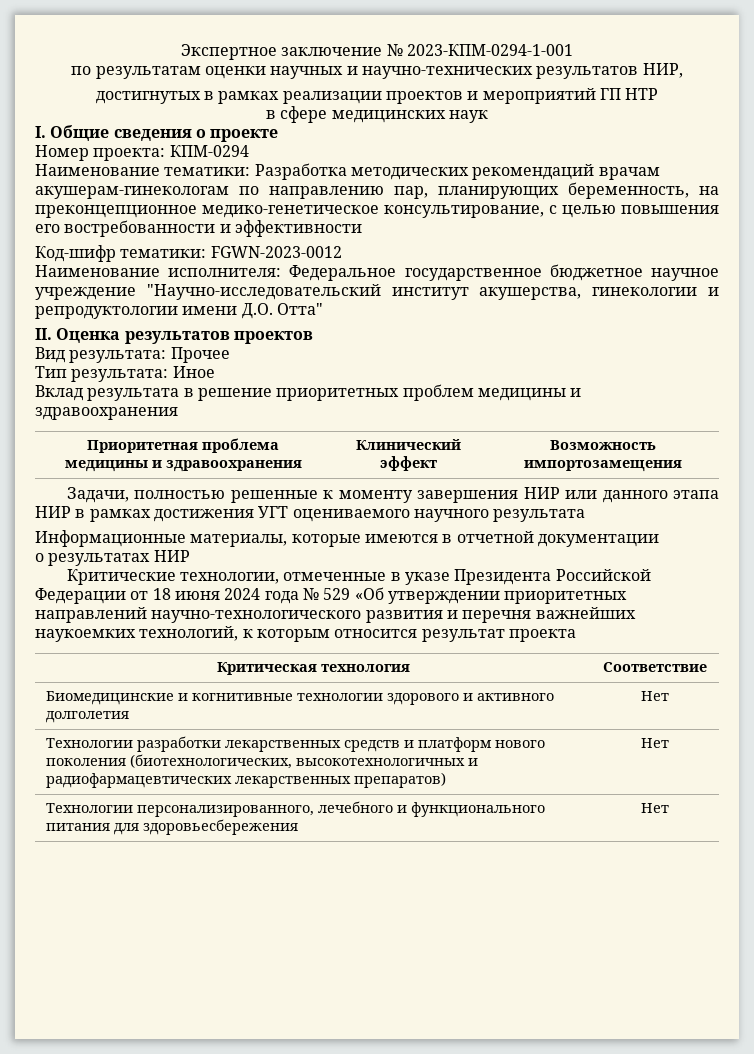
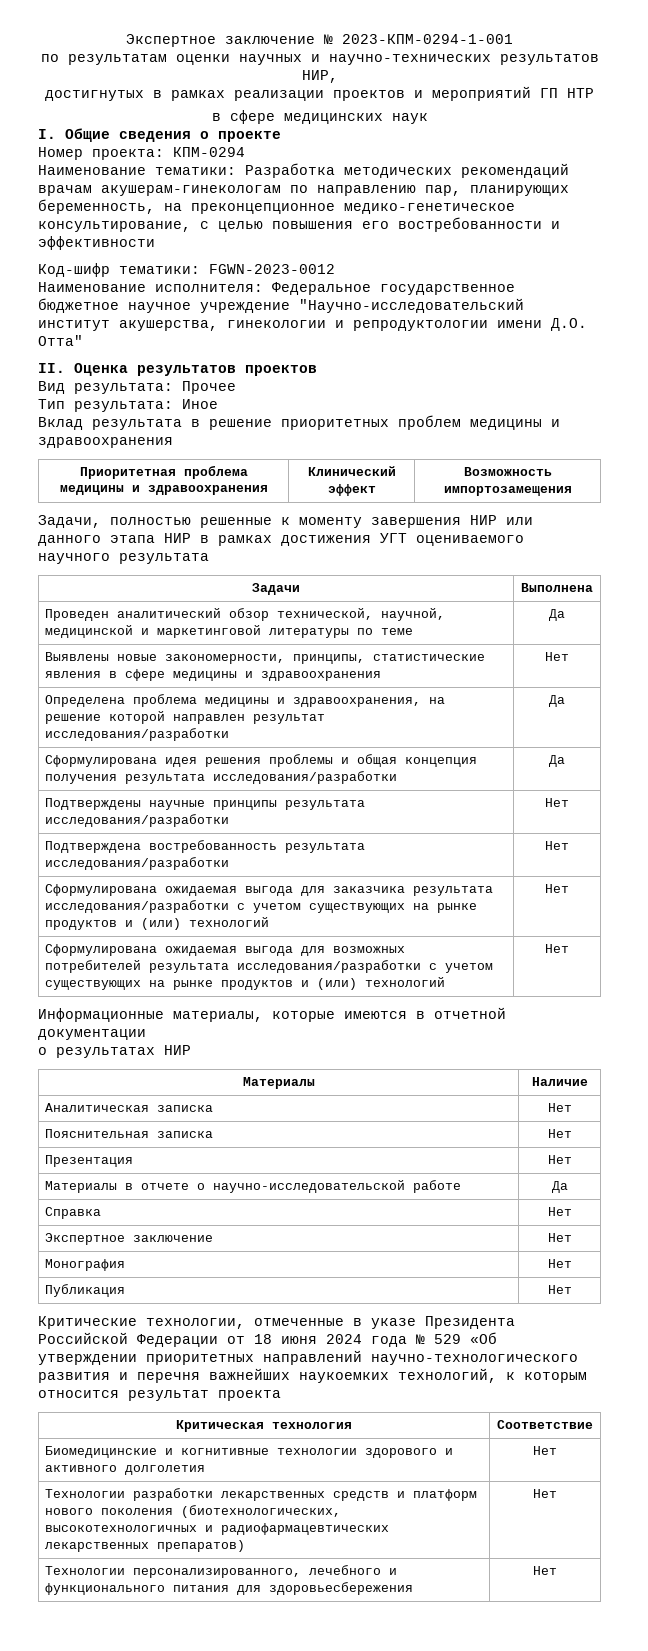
+ Задачи | Выполнена
+ Проведен аналитический обзор технической, научной, медицинской и маркетинговой литературы по теме | Да
+ Выявлены новые закономерности, принципы, статистические явления в сфере медицины и здравоохранения | Нет
+ Определена проблема медицины и здравоохранения, на решение которой направлен результат исследования/разработки | Да
+ Сформулирована идея решения проблемы и общая концепция получения результата исследования/разработки | Да
+ Подтверждены научные принципы результата исследования/разработки | Нет
+ Подтверждена востребованность результата исследования/разработки | Нет
+ Сформулирована ожидаемая выгода для заказчика результата исследования/разработки с учетом существующих на рынке продуктов и (или) технологий | Нет
+ Сформулирована ожидаемая выгода для возможных потребителей результата исследования/разработки с учетом существующих на рынке продуктов и (или) технологий | Нет
+ Материалы | Наличие
+ Аналитическая записка | Нет
+ Пояснительная записка | Нет
+ Презентация | Нет
+ Материалы в отчете о научно-исследовательской работе | Да
+ Справка | Нет
+ Экспертное заключение | Нет
+ Монография | Нет
+ Публикация | Нет

